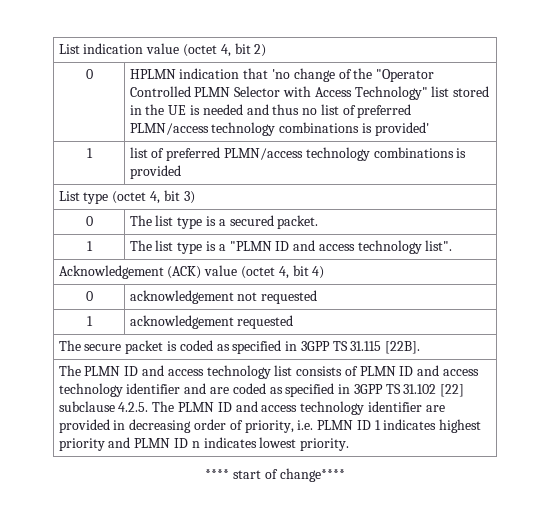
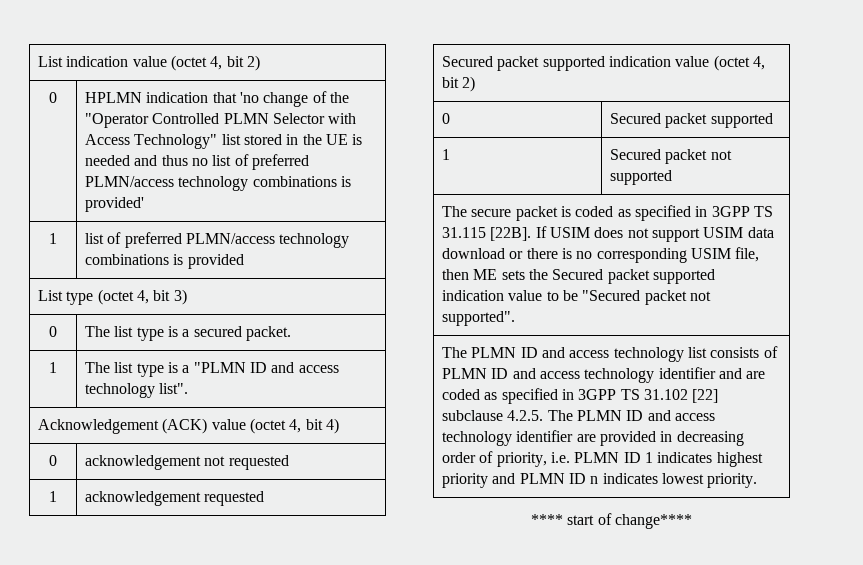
+ Secured packet supported indication value (octet 4, bit 2)
+ 0 | Secured packet supported
+ 1 | Secured packet not supported
+ If USIM does not support USIM data download or there is no corresponding USIM file, then ME sets the Secured packet supported indication value to be "Secured packet not supported".

